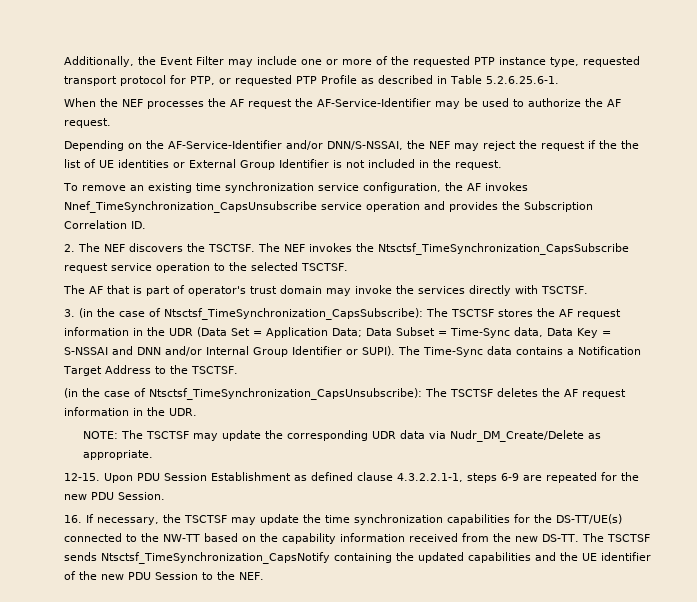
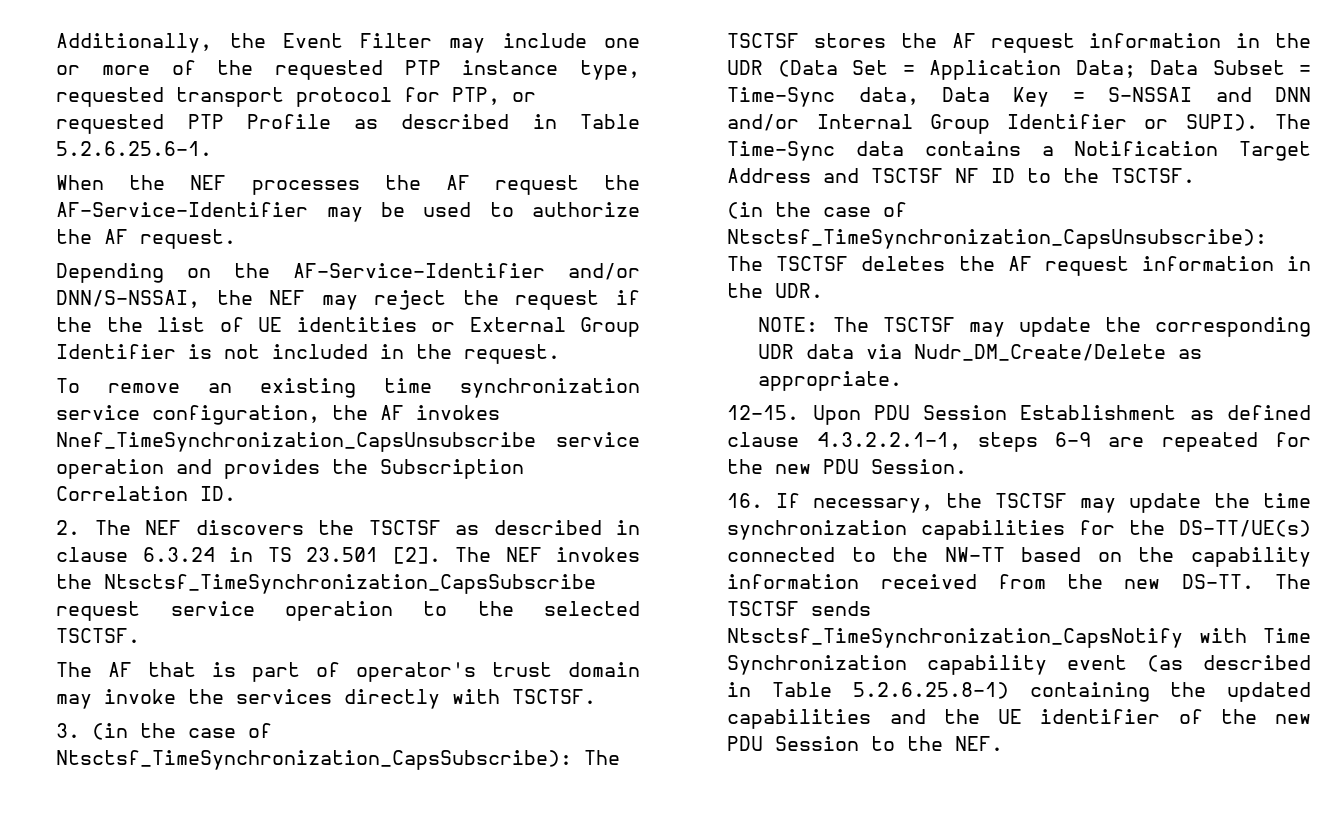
- 2. The NEF discovers the TSCTSF.
+ 2. The NEF discovers the TSCTSF as described in clause 6.3.24 in TS 23.501 [2].
- The Time-Sync data contains a Notification Target Address to the TSCTSF.
+ The Time-Sync data contains a Notification Target Address and TSCTSF NF ID to the TSCTSF.
- The TSCTSF sends Ntsctsf_TimeSynchronization_CapsNotify containing the updated capabilities and the UE identifier of the new PDU Session to the NEF.
+ The TSCTSF sends Ntsctsf_TimeSynchronization_CapsNotify with Time Synchronization capability event (as described in Table 5.2.6.25.8-1) containing the updated capabilities and the UE identifier of the new PDU Session to the NEF.

